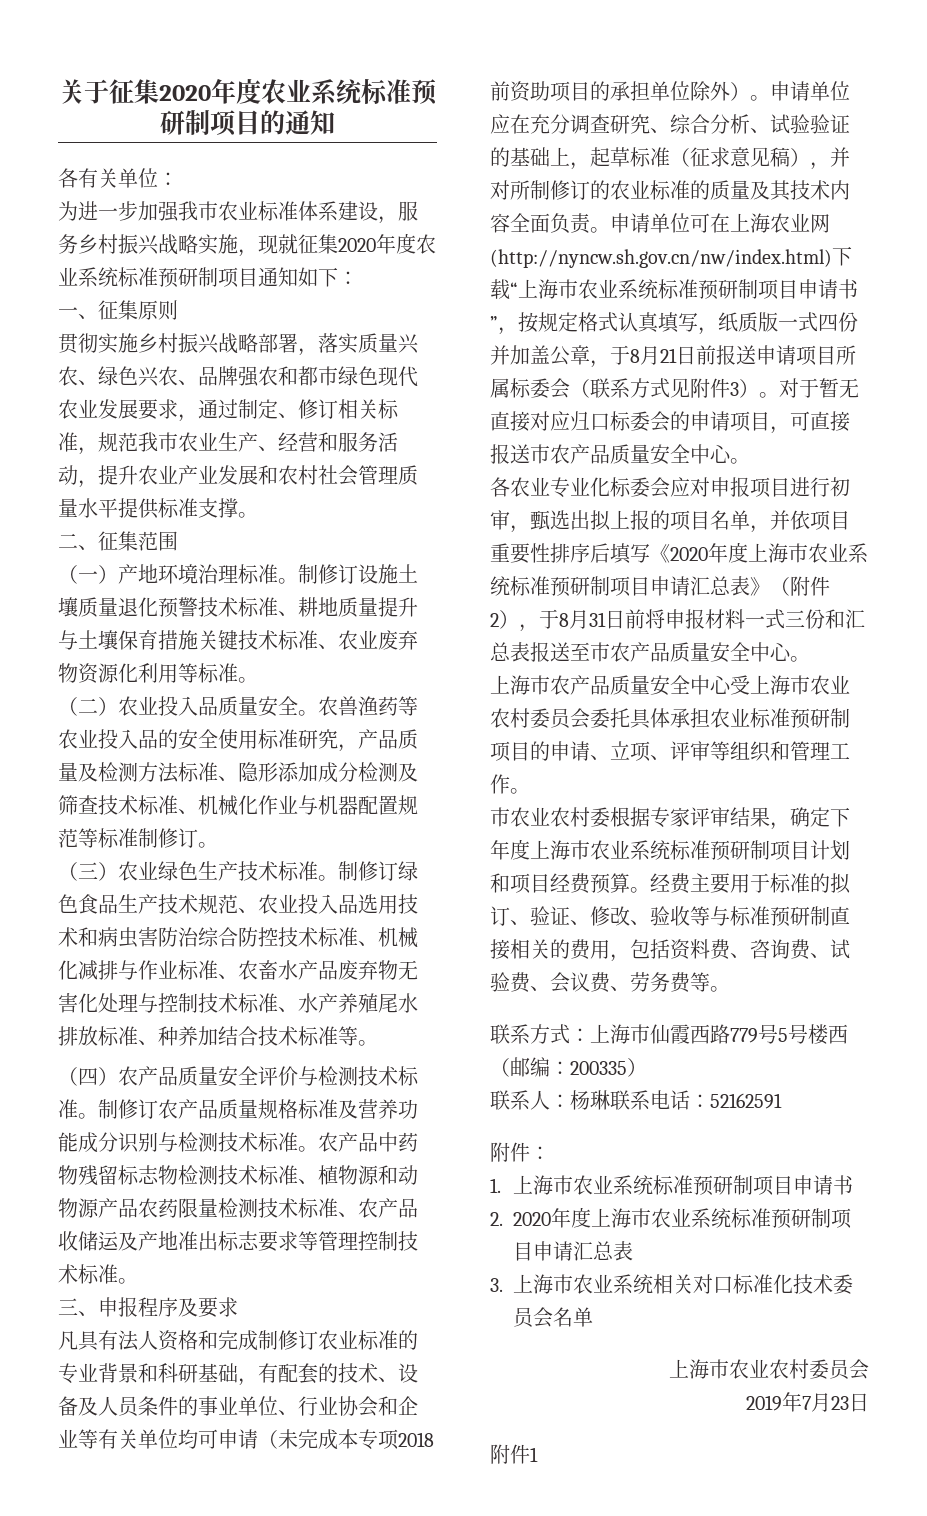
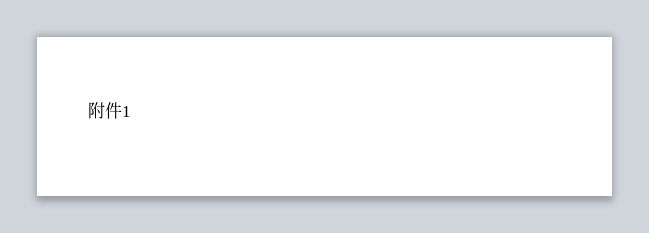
- 关于征集2020年度农业系统标准预研制项目的通知
- 各有关单位：
- 为进一步加强我市农业标准体系建设，服务乡村振兴战略实施，现就征集2020年度农业系统标准预研制项目通知如下：
- 一、征集原则
- 贯彻实施乡村振兴战略部署，落实质量兴农、绿色兴农、品牌强农和都市绿色现代农业发展要求，通过制定、修订相关标准，规范我市农业生产、经营和服务活动，提升农业产业发展和农村社会管理质量水平提供标准支撑。
- 二、征集范围
- （一）产地环境治理标准。制修订设施土壤质量退化预警技术标准、耕地质量提升与土壤保育措施关键技术标准、农业废弃物资源化利用等标准。
- （二）农业投入品质量安全。农兽渔药等农业投入品的安全使用标准研究，产品质量及检测方法标准、隐形添加成分检测及筛查技术标准、机械化作业与机器配置规范等标准制修订。
- （三）农业绿色生产技术标准。制修订绿色食品生产技术规范、农业投入品选用技术和病虫害防治综合防控技术标准、机械化减排与作业标准、农畜水产品废弃物无害化处理与控制技术标准、水产养殖尾水排放标准、种养加结合技术标准等。
- （四）农产品质量安全评价与检测技术标准。制修订农产品质量规格标准及营养功能成分识别与检测技术标准。农产品中药物残留标志物检测技术标准、植物源和动物源产品农药限量检测技术标准、农产品收储运及产地准出标志要求等管理控制技术标准。
- 三、申报程序及要求
- 凡具有法人资格和完成制修订农业标准的专业背景和科研基础，有配套的技术、设备及人员条件的事业单位、行业协会和企业等有关单位均可申请（未完成本专项2018前资助项目的承担单位除外）。申请单位应在充分调查研究、综合分析、试验验证的基础上，起草标准（征求意见稿），并对所制修订的农业标准的质量及其技术内容全面负责。申请单位可在上海农业网(http://nyncw.sh.gov.cn/nw/index.html)下载“上海市农业系统标准预研制项目申请书”，按规定格式认真填写，纸质版一式四份并加盖公章，于8月21日前报送申请项目所属标委会（联系方式见附件3）。对于暂无直接对应归口标委会的申请项目，可直接报送市农产品质量安全中心。
- 各农业专业化标委会应对申报项目进行初审，甄选出拟上报的项目名单，并依项目重要性排序后填写《2020年度上海市农业系统标准预研制项目申请汇总表》（附件2），于8月31日前将申报材料一式三份和汇总表报送至市农产品质量安全中心。
- 上海市农产品质量安全中心受上海市农业农村委员会委托具体承担农业标准预研制项目的申请、立项、评审等组织和管理工作。
- 市农业农村委根据专家评审结果，确定下年度上海市农业系统标准预研制项目计划和项目经费预算。经费主要用于标准的拟订、验证、修改、验收等与标准预研制直接相关的费用，包括资料费、咨询费、试验费、会议费、劳务费等。
- 联系方式：上海市仙霞西路779号5号楼西（邮编：200335）
- 联系人：杨琳联系电话：52162591
- 附件：
- 1.上海市农业系统标准预研制项目申请书
- 2. 2020年度上海市农业系统标准预研制项目申请汇总表
- 3.上海市农业系统相关对口标准化技术委员会名单
- 上海市农业农村委员会
- 2019年7月23日

